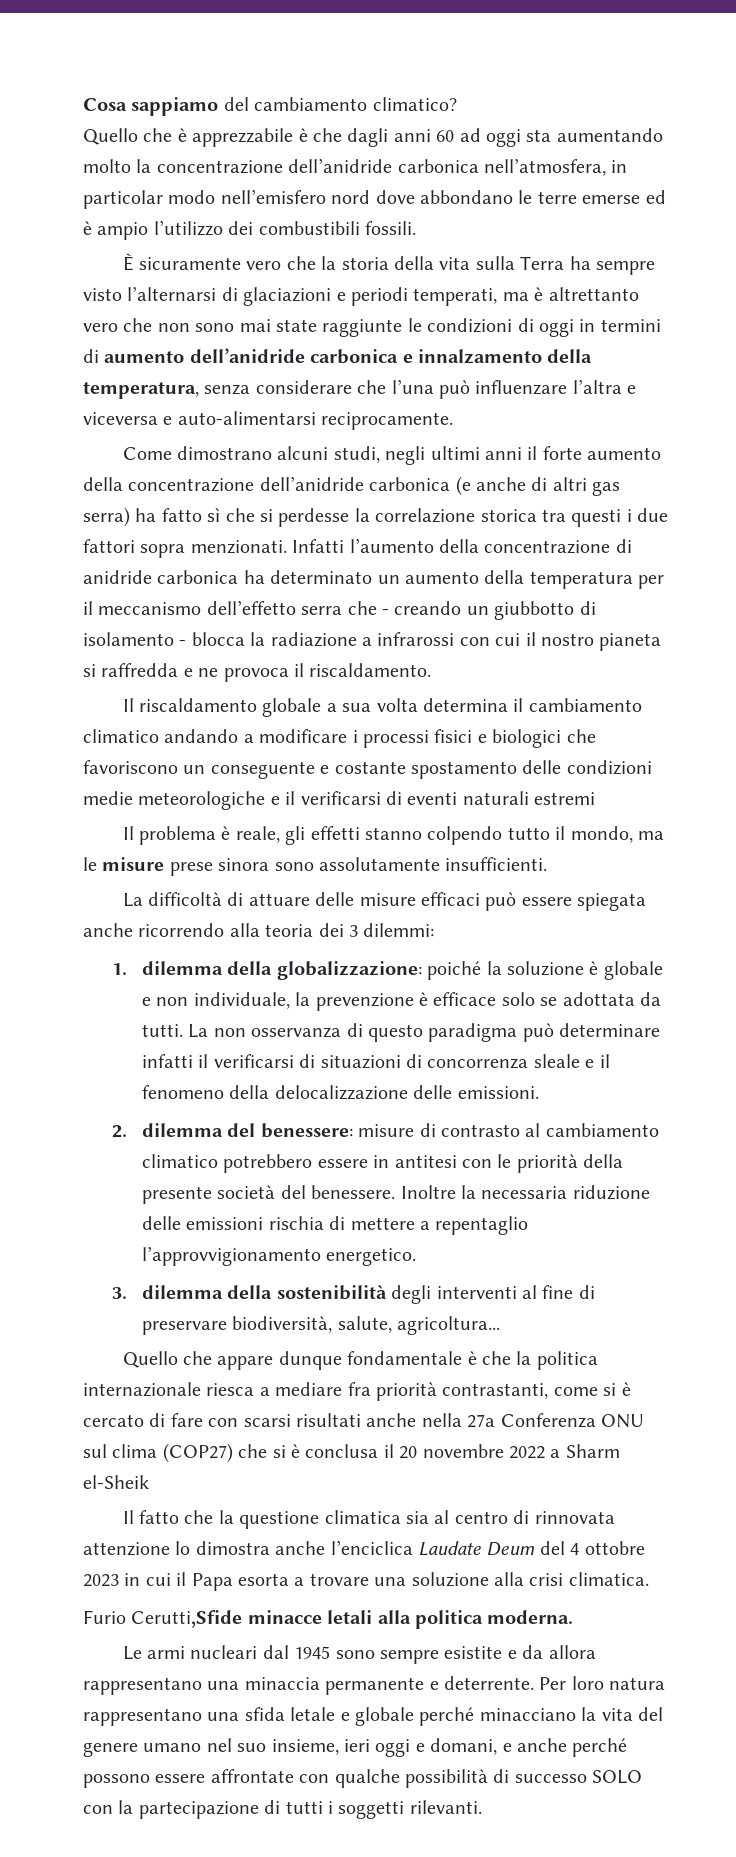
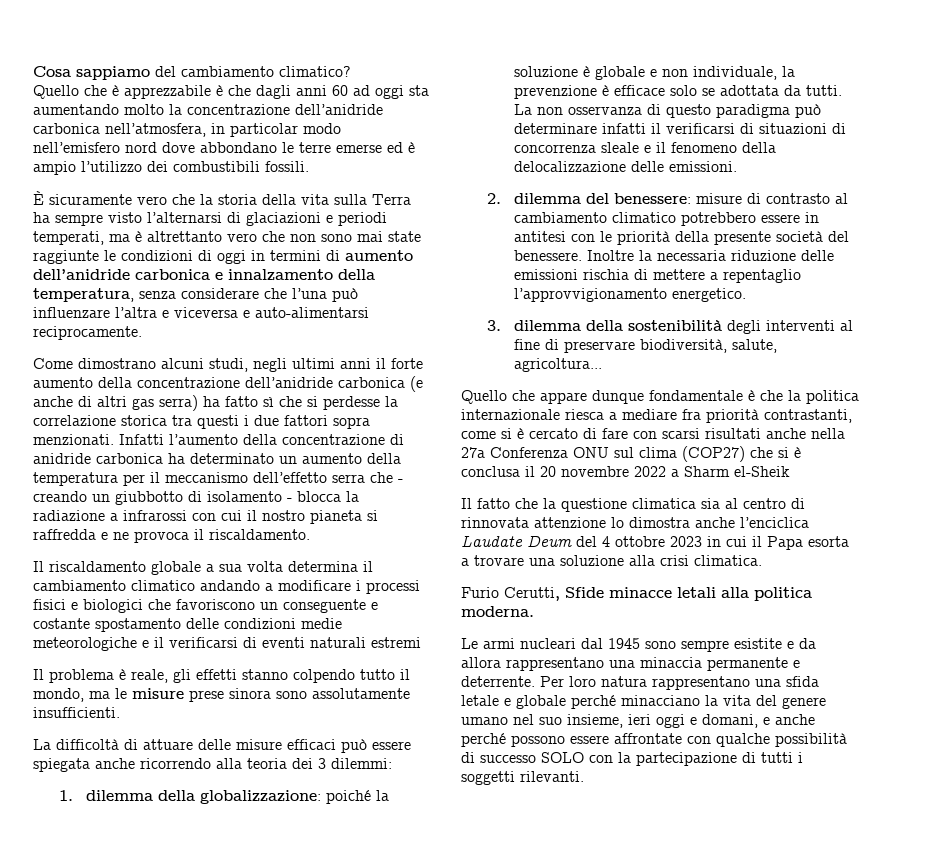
- Furio Cerutti,Sfide minacce letali alla politica moderna.
+ Furio Cerutti, Sfide minacce letali alla politica moderna.

